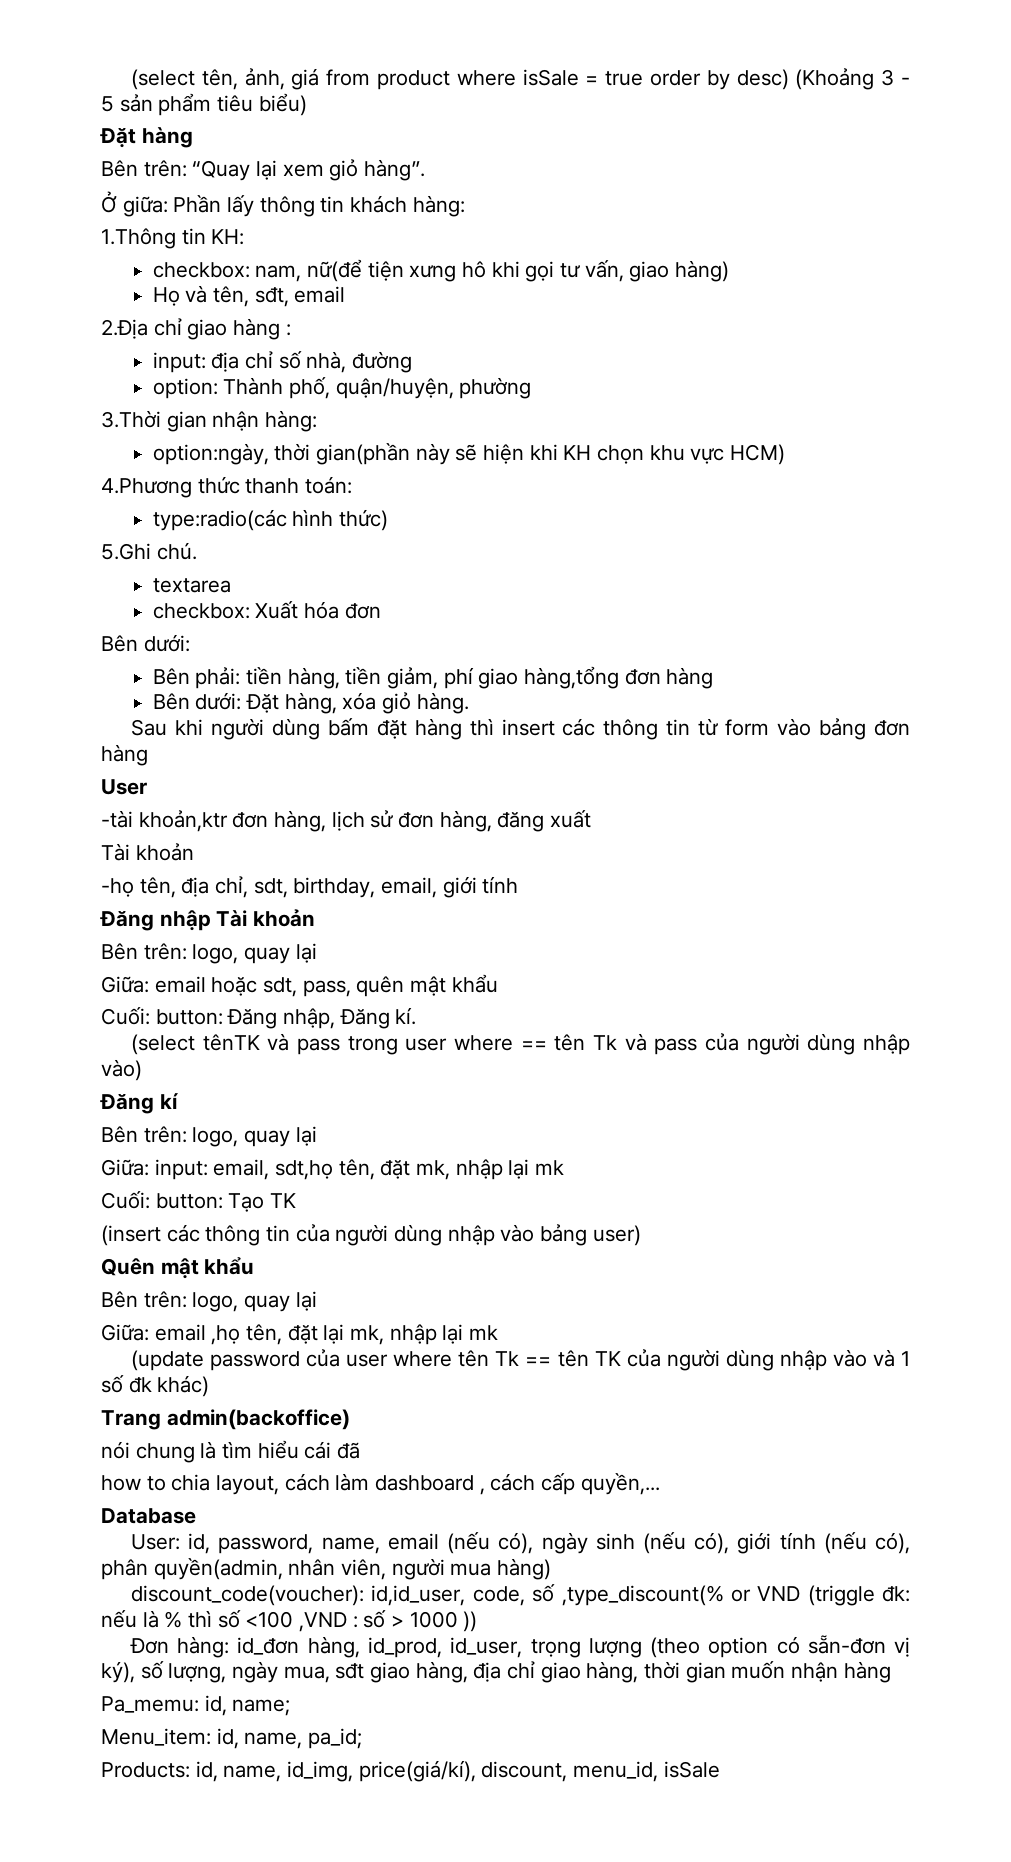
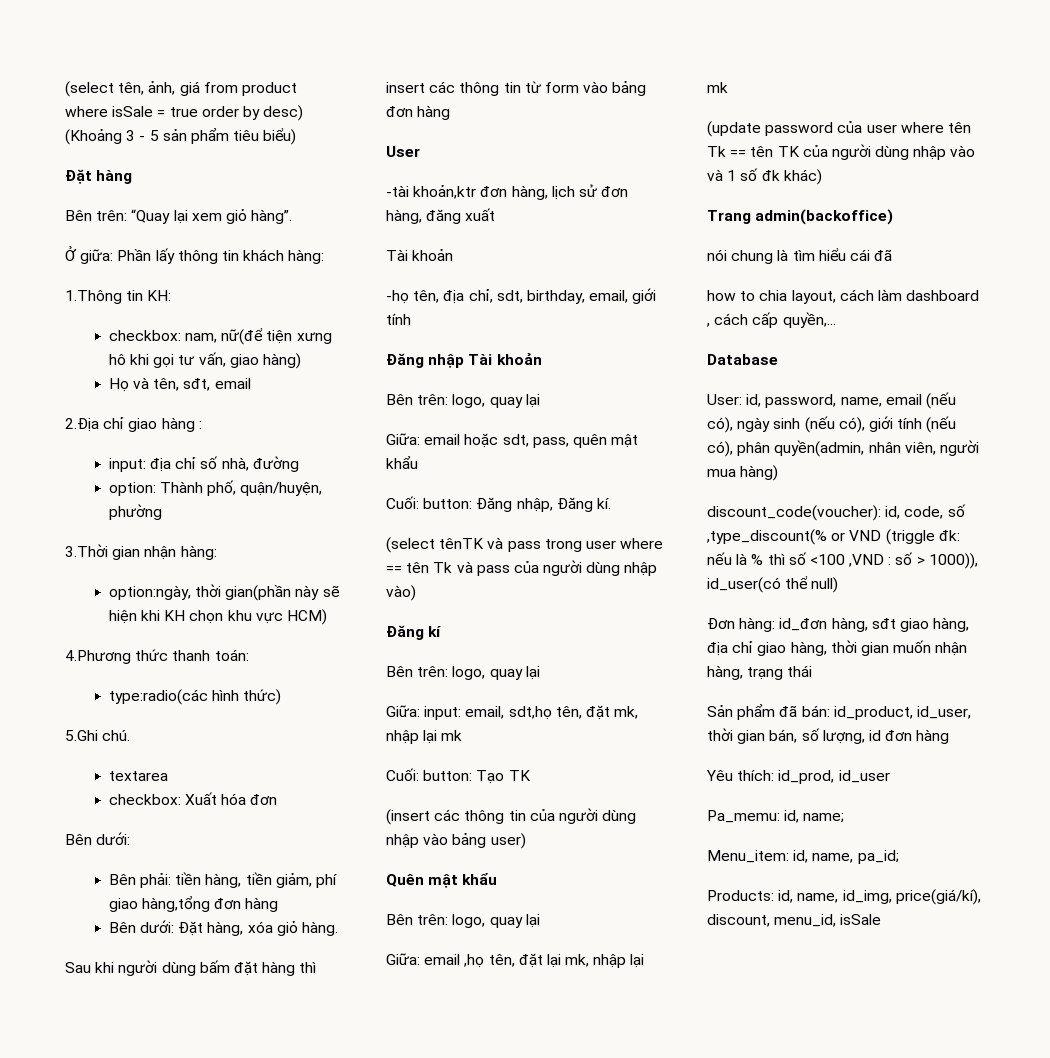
- discount_code(voucher): id,id_user, code, số ,type_discount(% or VND (triggle đk: nếu là % thì số <100 ,VND : số > 1000 ))
+ discount_code(voucher): id, code, số ,type_discount(% or VND (triggle đk: nếu là % thì số <100 ,VND : số > 1000)), id_user(có thể null)
- Đơn hàng: id_đơn hàng, id_prod, id_user, trọng lượng (theo option có sẵn-đơn vị ký), số lượng, ngày mua, sđt giao hàng, địa chỉ giao hàng, thời gian muốn nhận hàng
+ Đơn hàng: id_đơn hàng, sđt giao hàng, địa chỉ giao hàng, thời gian muốn nhận hàng, trạng thái
+ Sản phẩm đã bán: id_product, id_user, thời gian bán, số lượng, id đơn hàng
+ Yêu thích: id_prod, id_user

